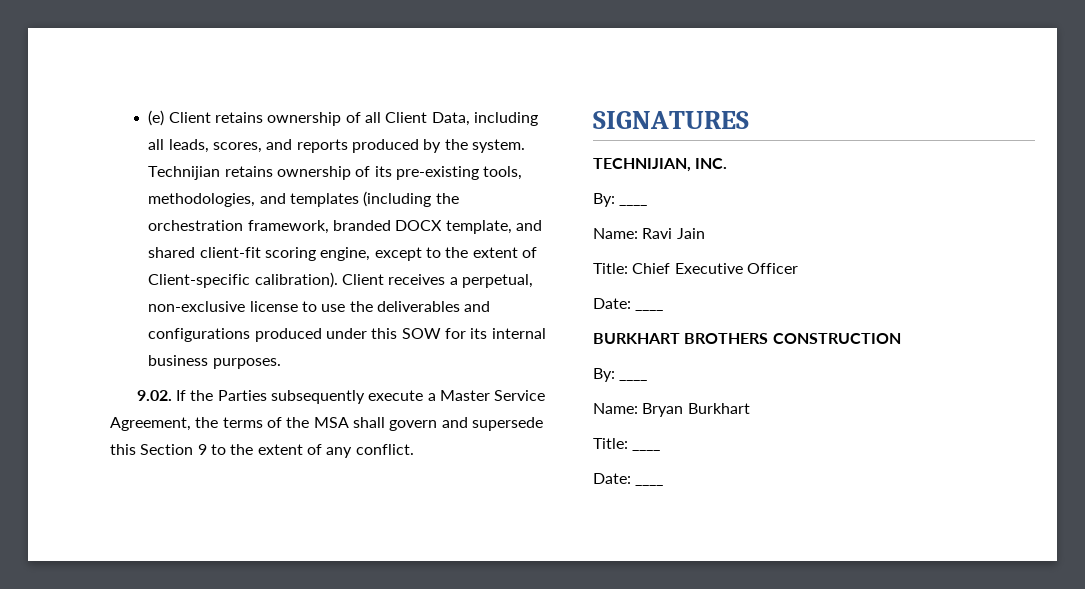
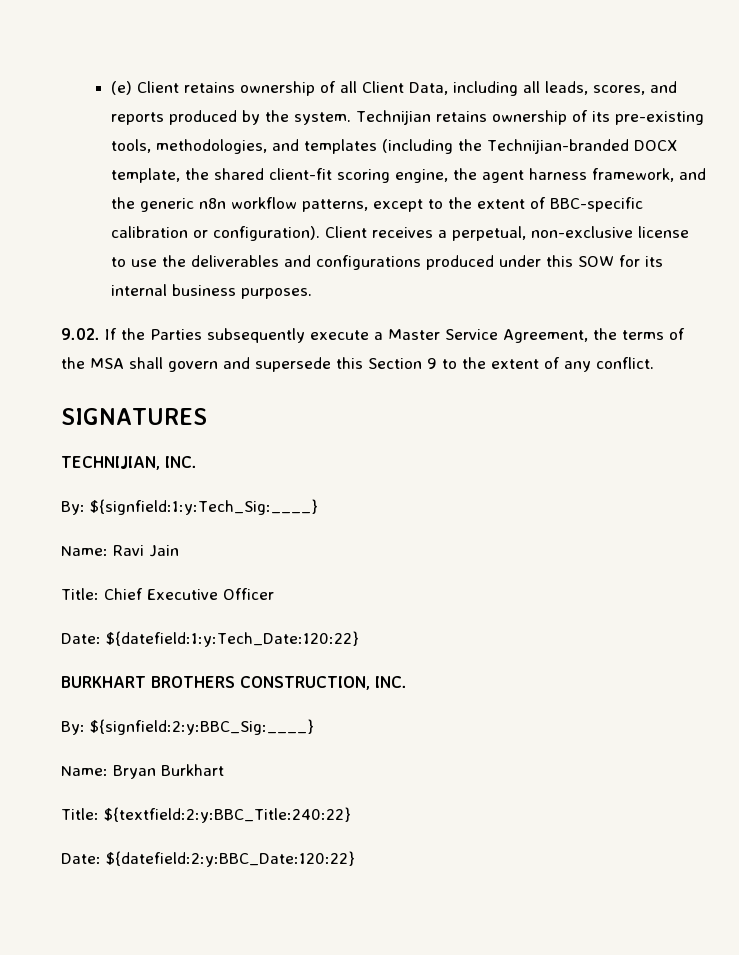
- Technijian retains ownership of its pre-existing tools, methodologies, and templates (including the orchestration framework, branded DOCX template, and shared client-fit scoring engine, except to the extent of Client-specific calibration).
+ Technijian retains ownership of its pre-existing tools, methodologies, and templates (including the Technijian-branded DOCX template, the shared client-fit scoring engine, the agent harness framework, and the generic n8n workflow patterns, except to the extent of BBC-specific calibration or configuration).
  TECHNIJIAN, INC.
- By: ____
+ By: ${signfield:1:y:Tech_Sig:____}
  Title: Chief Executive Officer
- Date: ____
+ Date: ${datefield:1:y:Tech_Date:120:22}
- BURKHART BROTHERS CONSTRUCTION
- By: ____
+ BURKHART BROTHERS CONSTRUCTION, INC.
+ By: ${signfield:2:y:BBC_Sig:____}
- Title: ____
- Date: ____
+ Title: ${textfield:2:y:BBC_Title:240:22}
+ Date: ${datefield:2:y:BBC_Date:120:22}

